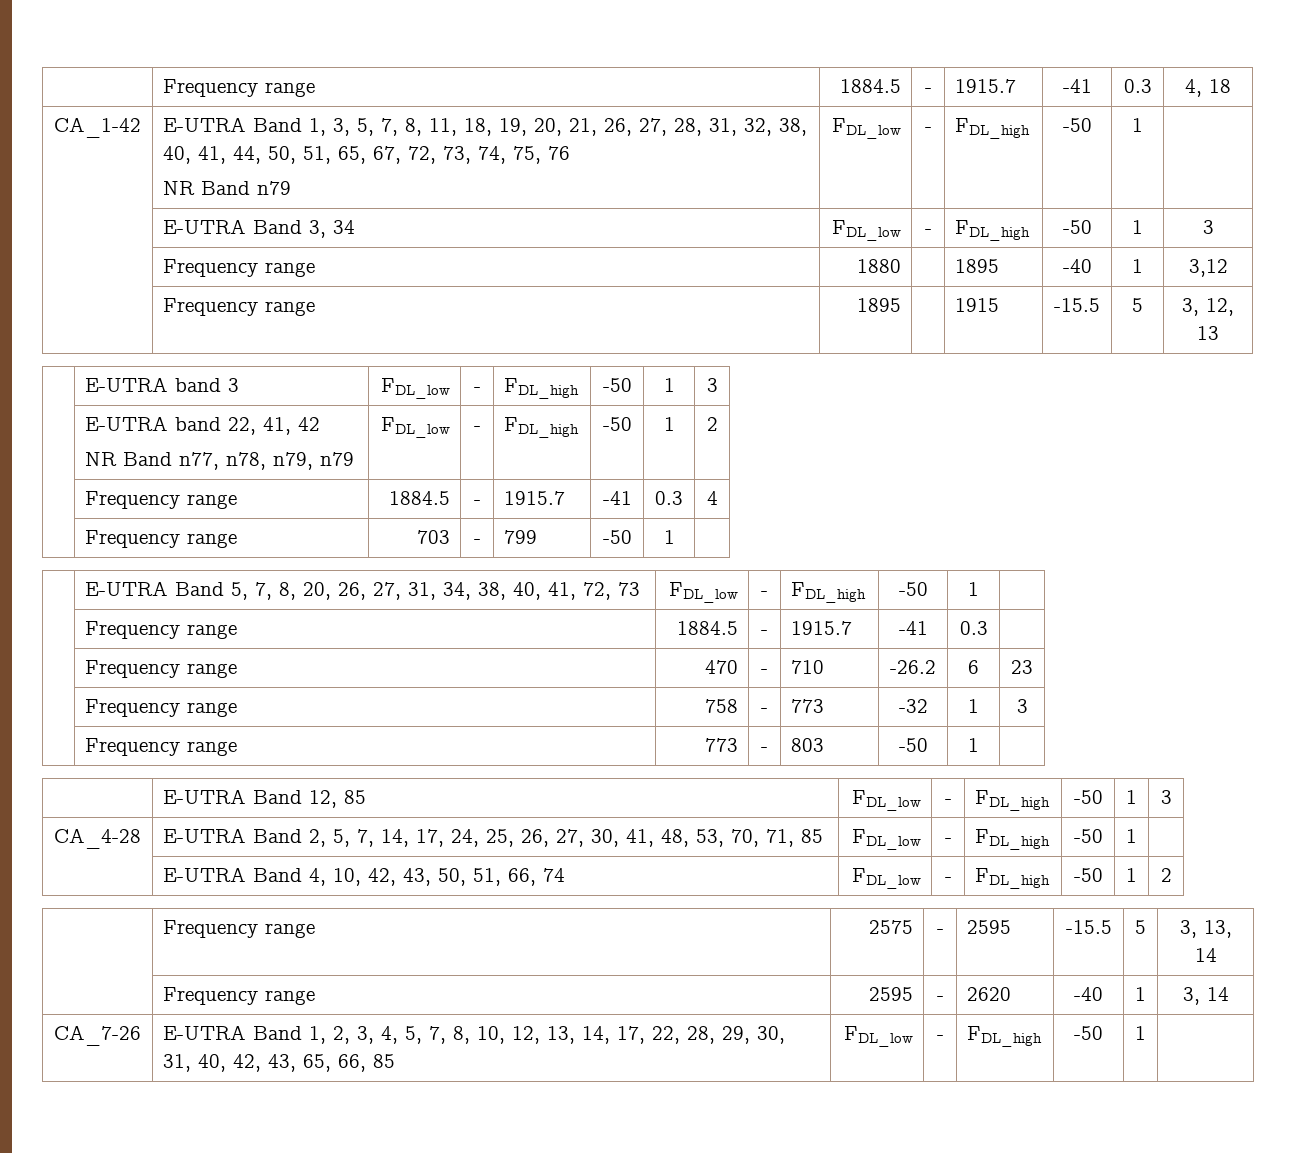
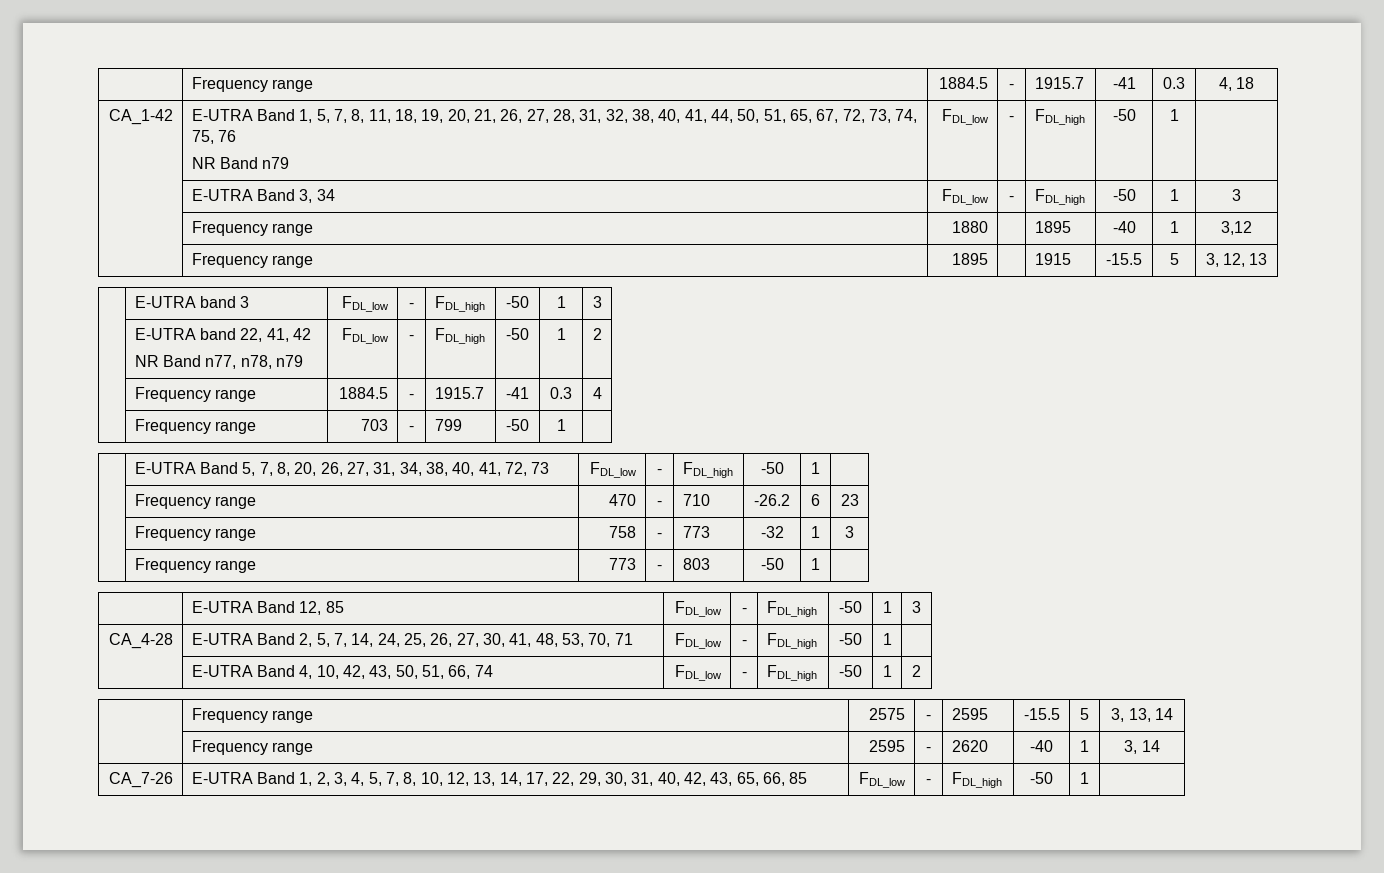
- CA_1-42 | E-UTRA Band 1, 3, 5, 7, 8, 11, 18, 19, 20, 21, 26, 27, 28, 31, 32, 38, 40, 41, 44, 50, 51, 65, 67, 72, 73, 74, 75, 76
+ CA_1-42 | E-UTRA Band 1, 5, 7, 8, 11, 18, 19, 20, 21, 26, 27, 28, 31, 32, 38, 40, 41, 44, 50, 51, 65, 67, 72, 73, 74, 75, 76
  | E-UTRA band 22, 41, 42
- NR Band n77, n78, n79, n79 | FDL_low | - | FDL_high | -50 | 1 | 2
+ NR Band n77, n78, n79 | FDL_low | - | FDL_high | -50 | 1 | 2
  | E-UTRA Band 5, 7, 8, 20, 26, 27, 31, 34, 38, 40, 41, 72, 73 | FDL_low | - | FDL_high | -50 | 1 |
- | Frequency range | 1884.5 | - | 1915.7 | -41 | 0.3 |
- CA_4-28 | E-UTRA Band 2, 5, 7, 14, 17, 24, 25, 26, 27, 30, 41, 48, 53, 70, 71, 85 | FDL_low | - | FDL_high | -50 | 1 |
+ CA_4-28 | E-UTRA Band 2, 5, 7, 14, 24, 25, 26, 27, 30, 41, 48, 53, 70, 71 | FDL_low | - | FDL_high | -50 | 1 |
- CA_7-26 | E-UTRA Band 1, 2, 3, 4, 5, 7, 8, 10, 12, 13, 14, 17, 22, 28, 29, 30, 31, 40, 42, 43, 65, 66, 85 | FDL_low | - | FDL_high | -50 | 1 |
+ CA_7-26 | E-UTRA Band 1, 2, 3, 4, 5, 7, 8, 10, 12, 13, 14, 17, 22, 29, 30, 31, 40, 42, 43, 65, 66, 85 | FDL_low | - | FDL_high | -50 | 1 |

